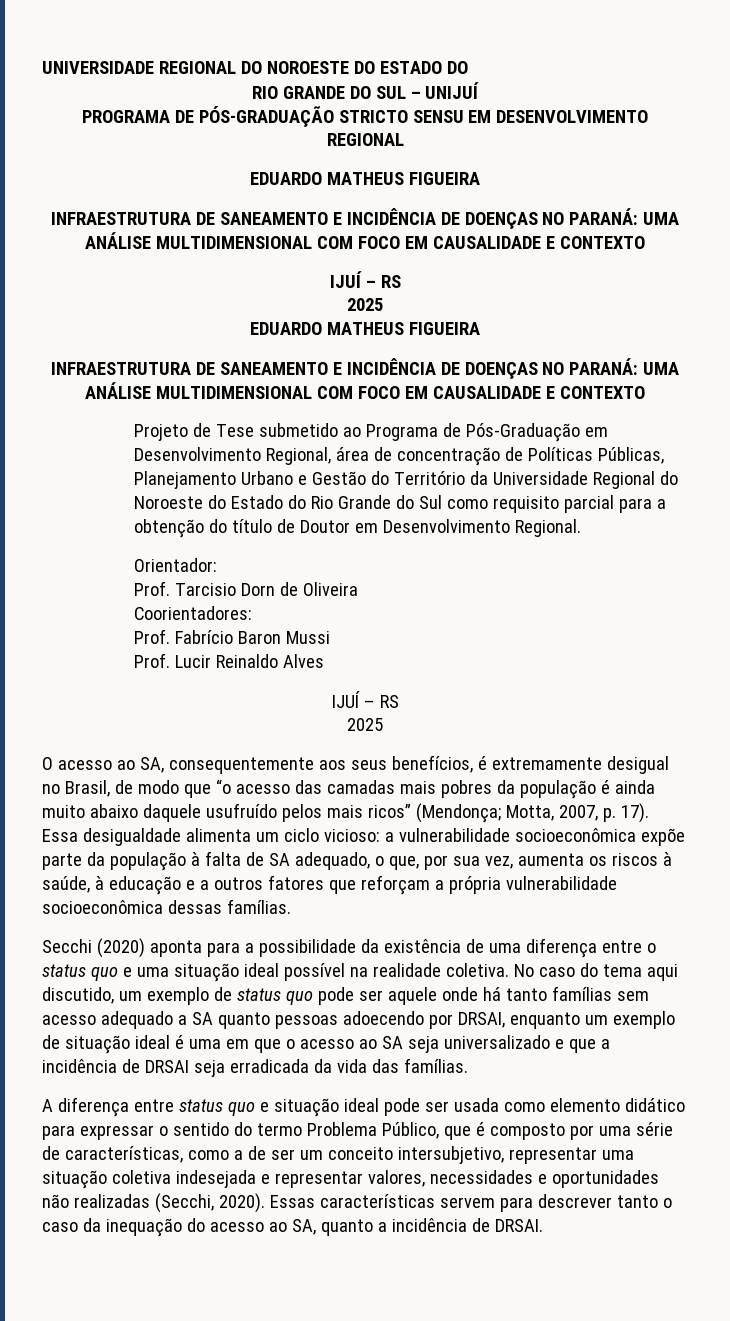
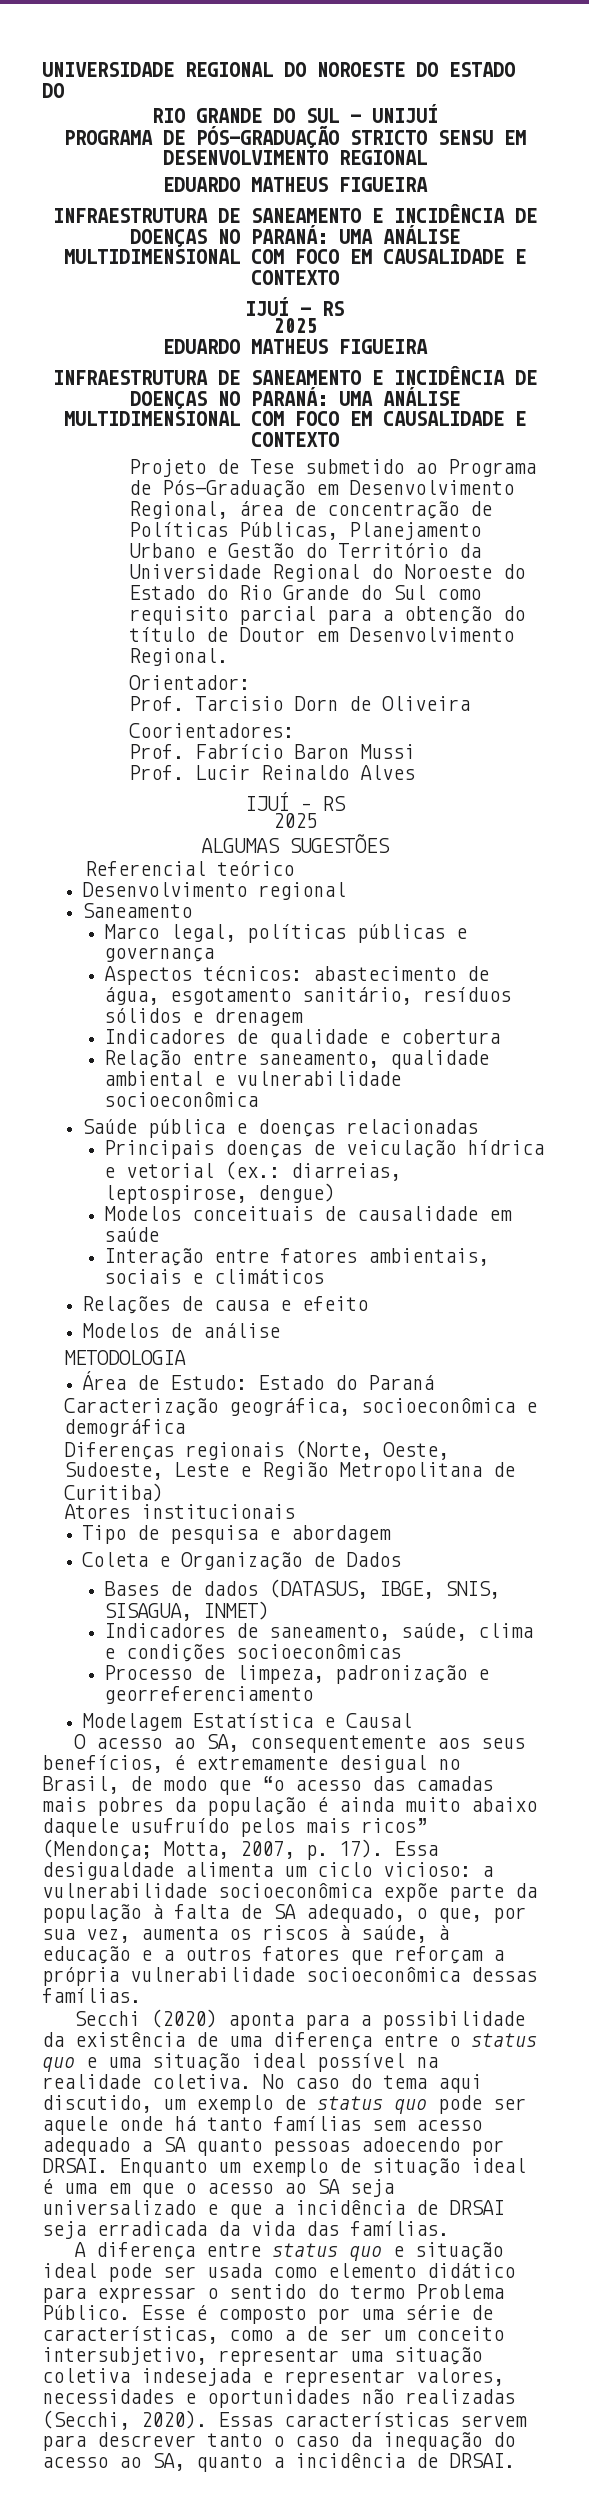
+ ALGUMAS SUGESTÕES
+ Referencial teórico
+ Desenvolvimento regional
+ Saneamento
+ Marco legal, políticas públicas e governança
+ Aspectos técnicos: abastecimento de água, esgotamento sanitário, resíduos sólidos e drenagem
+ Indicadores de qualidade e cobertura
+ Relação entre saneamento, qualidade ambiental e vulnerabilidade socioeconômica
+ Saúde pública e doenças relacionadas
+ Principais doenças de veiculação hídrica e vetorial (ex.: diarreias, leptospirose, dengue)
+ Modelos conceituais de causalidade em saúde
+ Interação entre fatores ambientais, sociais e climáticos
+ Relações de causa e efeito
+ Modelos de análise
+ METODOLOGIA
+ Área de Estudo: Estado do Paraná
+ Caracterização geográfica, socioeconômica e demográfica
+ Diferenças regionais (Norte, Oeste, Sudoeste, Leste e Região Metropolitana de Curitiba)
+ Atores institucionais
+ Tipo de pesquisa e abordagem
+ Coleta e Organização de Dados
+ Bases de dados (DATASUS, IBGE, SNIS, SISAGUA, INMET)
+ Indicadores de saneamento, saúde, clima e condições socioeconômicas
+ Processo de limpeza, padronização e georreferenciamento
+ Modelagem Estatística e Causal
- No caso do tema aqui discutido, um exemplo de status quo pode ser aquele onde há tanto famílias sem acesso adequado a SA quanto pessoas adoecendo por DRSAI, enquanto um exemplo de situação ideal é uma em que o acesso ao SA seja universalizado e que a incidência de DRSAI seja erradicada da vida das famílias.
+ No caso do tema aqui discutido, um exemplo de status quo pode ser aquele onde há tanto famílias sem acesso adequado a SA quanto pessoas adoecendo por DRSAI. Enquanto um exemplo de situação ideal é uma em que o acesso ao SA seja universalizado e que a incidência de DRSAI seja erradicada da vida das famílias.
- A diferença entre status quo e situação ideal pode ser usada como elemento didático para expressar o sentido do termo Problema Público, que é composto por uma série de características, como a de ser um conceito intersubjetivo, representar uma situação coletiva indesejada e representar valores, necessidades e oportunidades não realizadas (Secchi, 2020).
+ A diferença entre status quo e situação ideal pode ser usada como elemento didático para expressar o sentido do termo Problema Público. Esse é composto por uma série de características, como a de ser um conceito intersubjetivo, representar uma situação coletiva indesejada e representar valores, necessidades e oportunidades não realizadas (Secchi, 2020).

